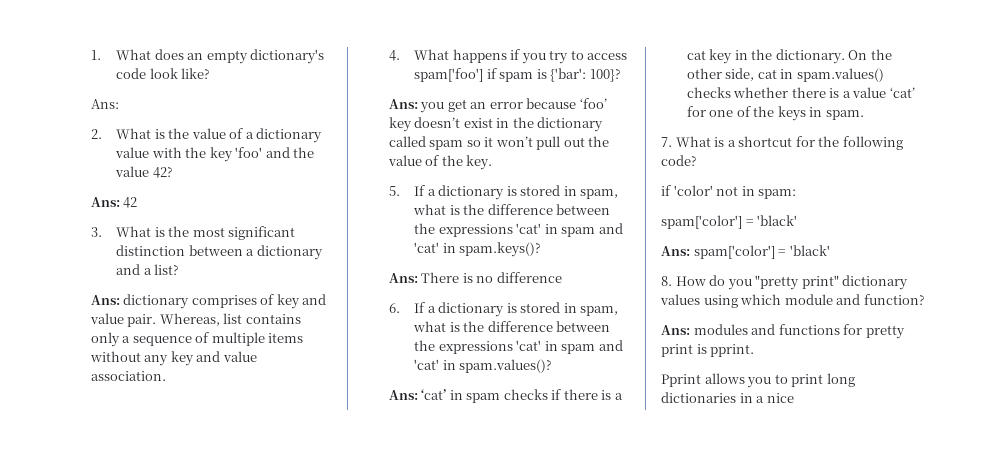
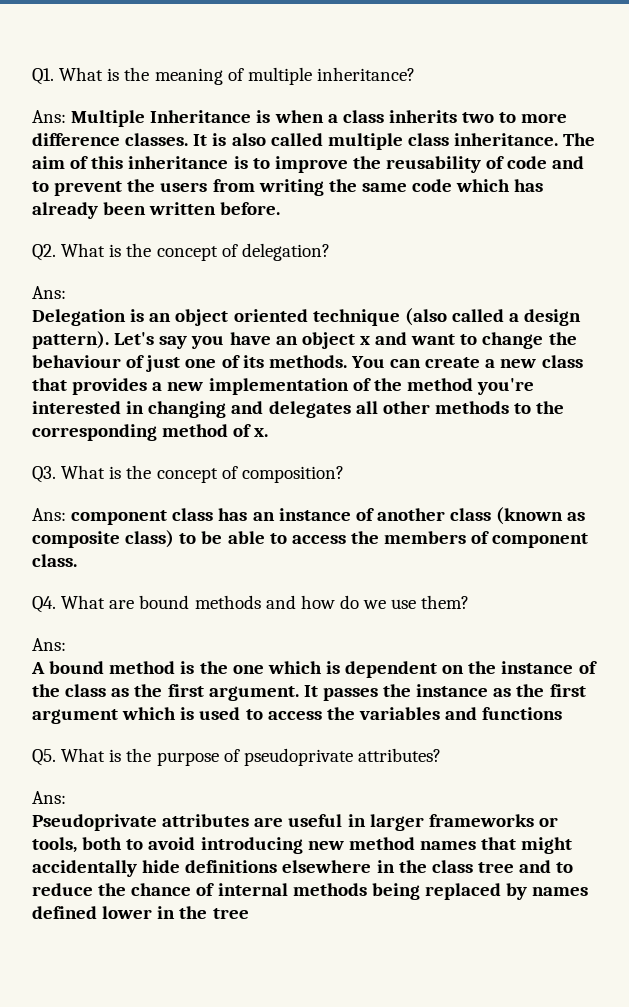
- 1. What does an empty dictionary's code look like?
+ Q1. What is the meaning of multiple inheritance?
+ Ans: Multiple Inheritance is when a class inherits two to more difference classes. It is also called multiple class inheritance. The aim of this inheritance is to improve the reusability of code and to prevent the users from writing the same code which has already been written before.
+ Q2. What is the concept of delegation?
  Ans:
- 2. What is the value of a dictionary value with the key 'foo' and the value 42?
- Ans: 42
- 3. What is the most significant distinction between a dictionary and a list?
- Ans: dictionary comprises of key and value pair. Whereas, list contains only a sequence of multiple items without any key and value association.
- 4. What happens if you try to access spam['foo'] if spam is {'bar': 100}?
- Ans: you get an error because ‘foo’ key doesn’t exist in the dictionary called spam so it won’t pull out the value of the key.
- 5. If a dictionary is stored in spam, what is the difference between the expressions 'cat' in spam and 'cat' in spam.keys()?
- Ans: There is no difference
- 6. If a dictionary is stored in spam, what is the difference between the expressions 'cat' in spam and 'cat' in spam.values()?
- Ans: ‘cat’ in spam checks if there is a cat key in the dictionary. On the other side, cat in spam.values() checks whether there is a value ‘cat’ for one of the keys in spam.
- 7. What is a shortcut for the following code?
- if 'color' not in spam:
- spam['color'] = 'black'
- Ans: spam['color'] = 'black'
- 8. How do you "pretty print" dictionary values using which module and function?
- Ans: modules and functions for pretty print is pprint.
- Pprint allows you to print long dictionaries in a nice
+ Delegation is an object oriented technique (also called a design pattern). Let's say you have an object x and want to change the behaviour of just one of its methods. You can create a new class that provides a new implementation of the method you're interested in changing and delegates all other methods to the corresponding method of x.
+ Q3. What is the concept of composition?
+ Ans: component class has an instance of another class (known as composite class) to be able to access the members of component class.
+ Q4. What are bound methods and how do we use them?
+ Ans:
+ A bound method is the one which is dependent on the instance of the class as the first argument. It passes the instance as the first argument which is used to access the variables and functions
+ Q5. What is the purpose of pseudoprivate attributes?
+ Ans:
+ Pseudoprivate attributes are useful in larger frameworks or tools, both to avoid introducing new method names that might accidentally hide definitions elsewhere in the class tree and to reduce the chance of internal methods being replaced by names defined lower in the tree

